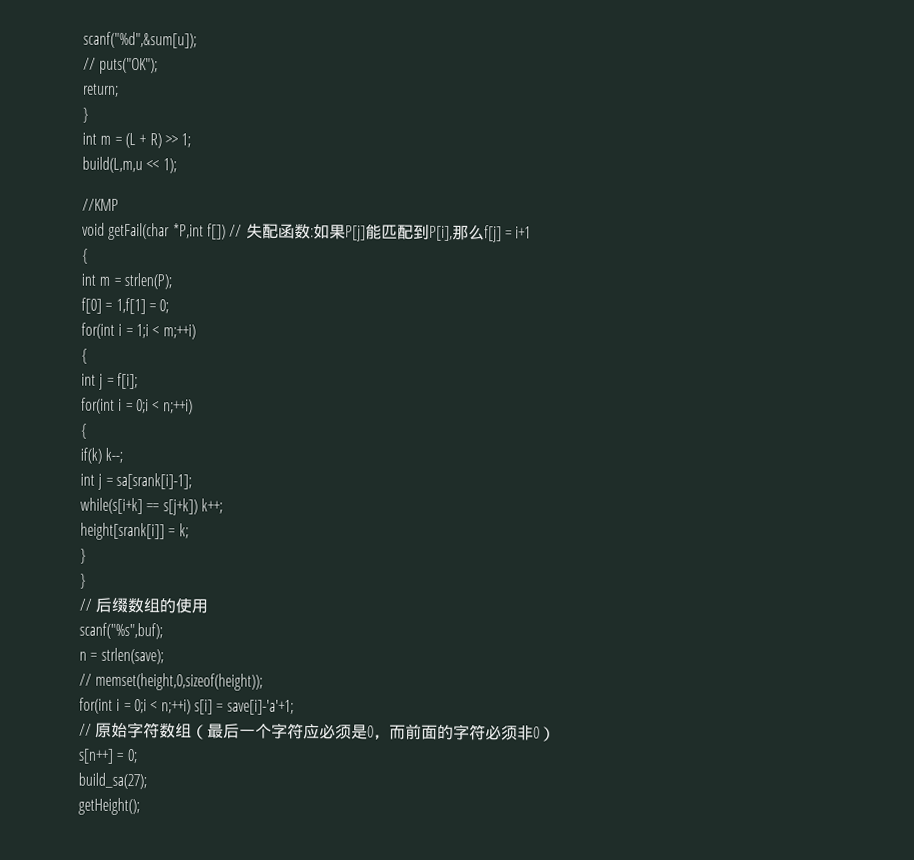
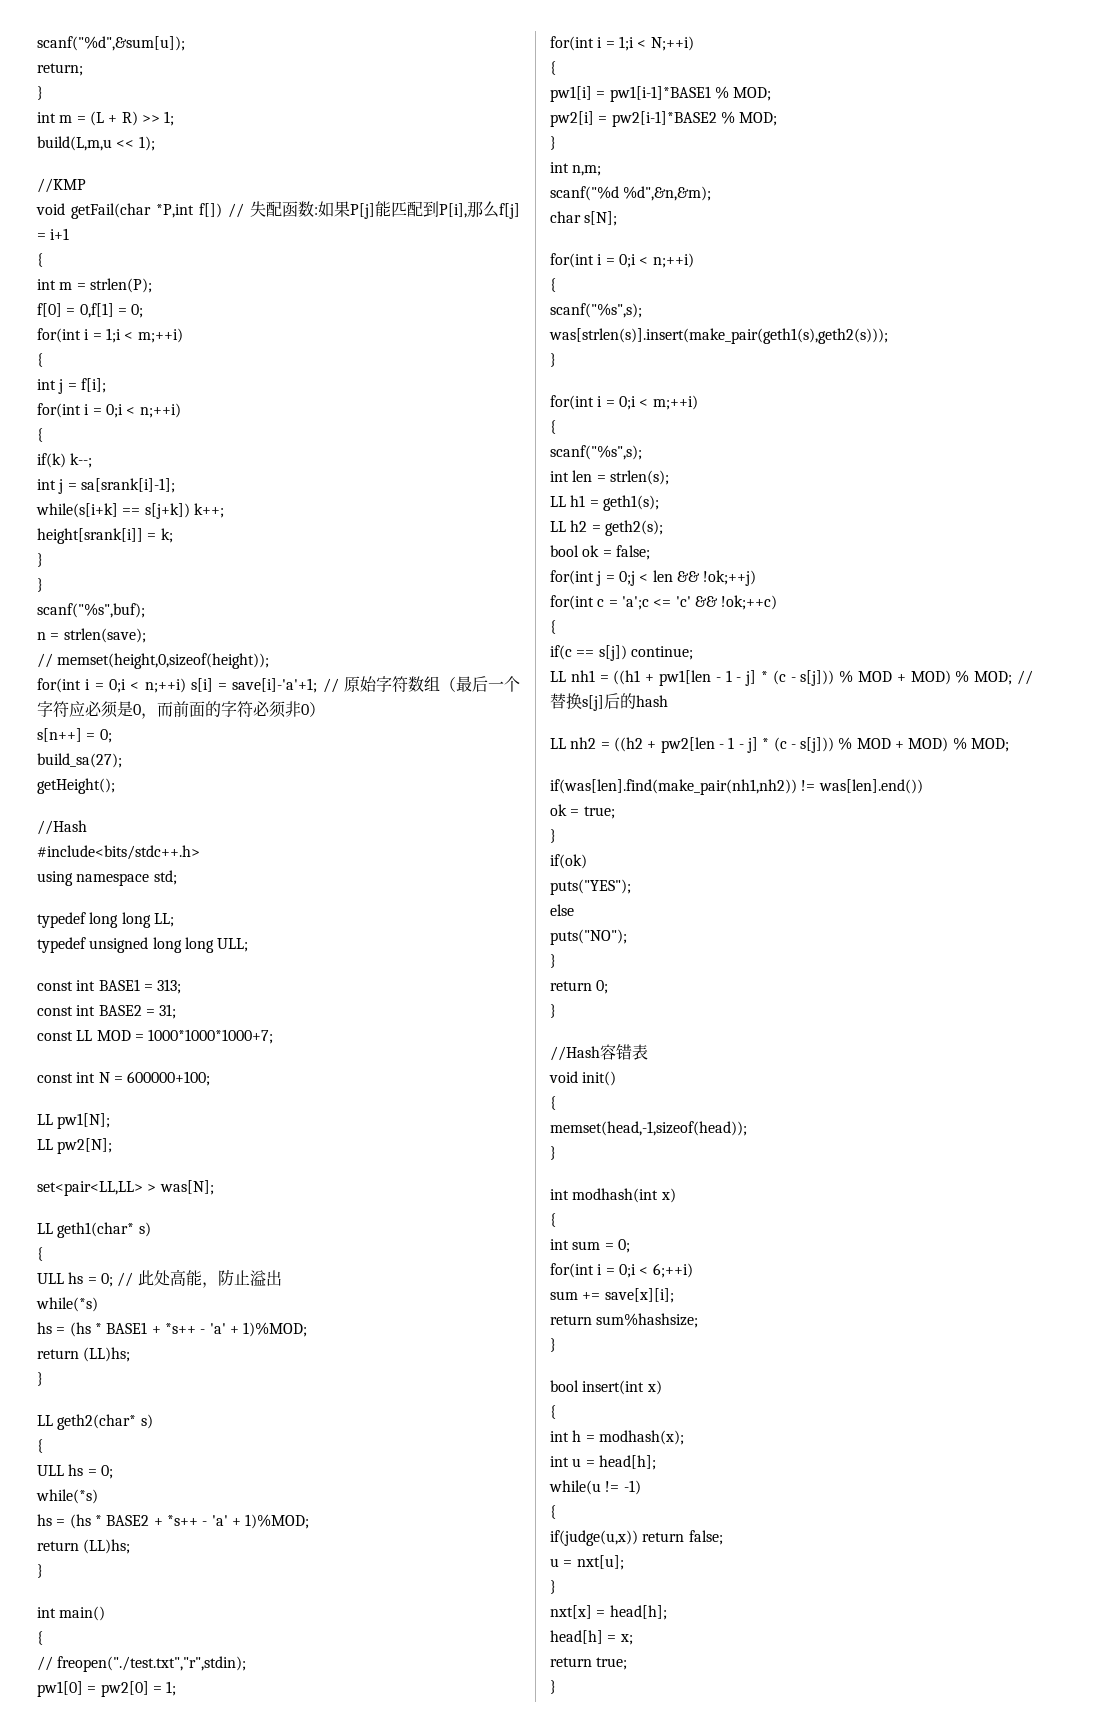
- // puts("OK");
- f[0] = 1,f[1] = 0;
+ f[0] = 0,f[1] = 0;
- // 后缀数组的使用
- for(int i = 0;i < n;++i) s[i] = save[i]-'a'+1;
- // 原始字符数组（最后一个字符应必须是0，而前面的字符必须非0）
+ for(int i = 0;i < n;++i) s[i] = save[i]-'a'+1; // 原始字符数组（最后一个字符应必须是0，而前面的字符必须非0）
  getHeight();
+ //Hash
+ #include<bits/stdc++.h>
+ using namespace std;
+ typedef long long LL;
+ typedef unsigned long long ULL;
+ const int BASE1 = 313;
+ const int BASE2 = 31;
+ const LL MOD = 1000*1000*1000+7;
+ const int N = 600000+100;
+ LL pw1[N];
+ LL pw2[N];
+ set<pair<LL,LL> > was[N];
+ LL geth1(char* s)
+ {
+ ULL hs = 0; // 此处高能，防止溢出
+ while(*s)
+ hs = (hs * BASE1 + *s++ - 'a' + 1)%MOD;
+ return (LL)hs;
+ }
+ LL geth2(char* s)
+ {
+ ULL hs = 0;
+ while(*s)
+ hs = (hs * BASE2 + *s++ - 'a' + 1)%MOD;
+ return (LL)hs;
+ }
+ int main()
+ {
+ // freopen("./test.txt","r",stdin);
+ pw1[0] = pw2[0] = 1;
+ for(int i = 1;i < N;++i)
+ {
+ pw1[i] = pw1[i-1]*BASE1 % MOD;
+ pw2[i] = pw2[i-1]*BASE2 % MOD;
+ }
+ int n,m;
+ scanf("%d %d",&n,&m);
+ char s[N];
+ for(int i = 0;i < n;++i)
+ {
+ scanf("%s",s);
+ was[strlen(s)].insert(make_pair(geth1(s),geth2(s)));
+ }
+ for(int i = 0;i < m;++i)
+ {
+ scanf("%s",s);
+ int len = strlen(s);
+ LL h1 = geth1(s);
+ LL h2 = geth2(s);
+ bool ok = false;
+ for(int j = 0;j < len && !ok;++j)
+ for(int c = 'a';c <= 'c' && !ok;++c)
+ {
+ if(c == s[j]) continue;
+ LL nh1 = ((h1 + pw1[len - 1 - j] * (c - s[j])) % MOD + MOD) % MOD; // 替换s[j]后的hash
+ LL nh2 = ((h2 + pw2[len - 1 - j] * (c - s[j])) % MOD + MOD) % MOD;
+ if(was[len].find(make_pair(nh1,nh2)) != was[len].end())
+ ok = true;
+ }
+ if(ok)
+ puts("YES");
+ else
+ puts("NO");
+ }
+ return 0;
+ }
+ //Hash容错表
+ void init()
+ {
+ memset(head,-1,sizeof(head));
+ }
+ int modhash(int x)
+ {
+ int sum = 0;
+ for(int i = 0;i < 6;++i)
+ sum += save[x][i];
+ return sum%hashsize;
+ }
+ bool insert(int x)
+ {
+ int h = modhash(x);
+ int u = head[h];
+ while(u != -1)
+ {
+ if(judge(u,x)) return false;
+ u = nxt[u];
+ }
+ nxt[x] = head[h];
+ head[h] = x;
+ return true;
+ }

